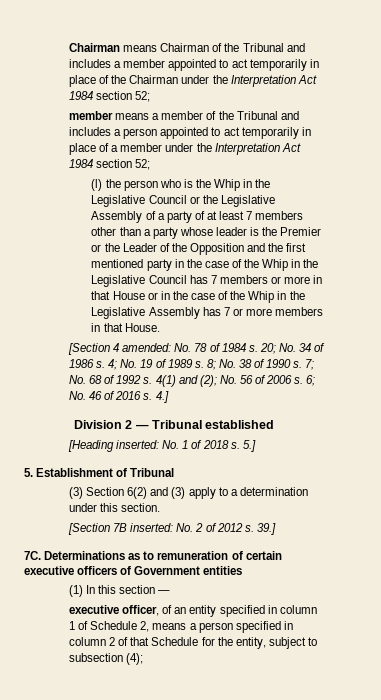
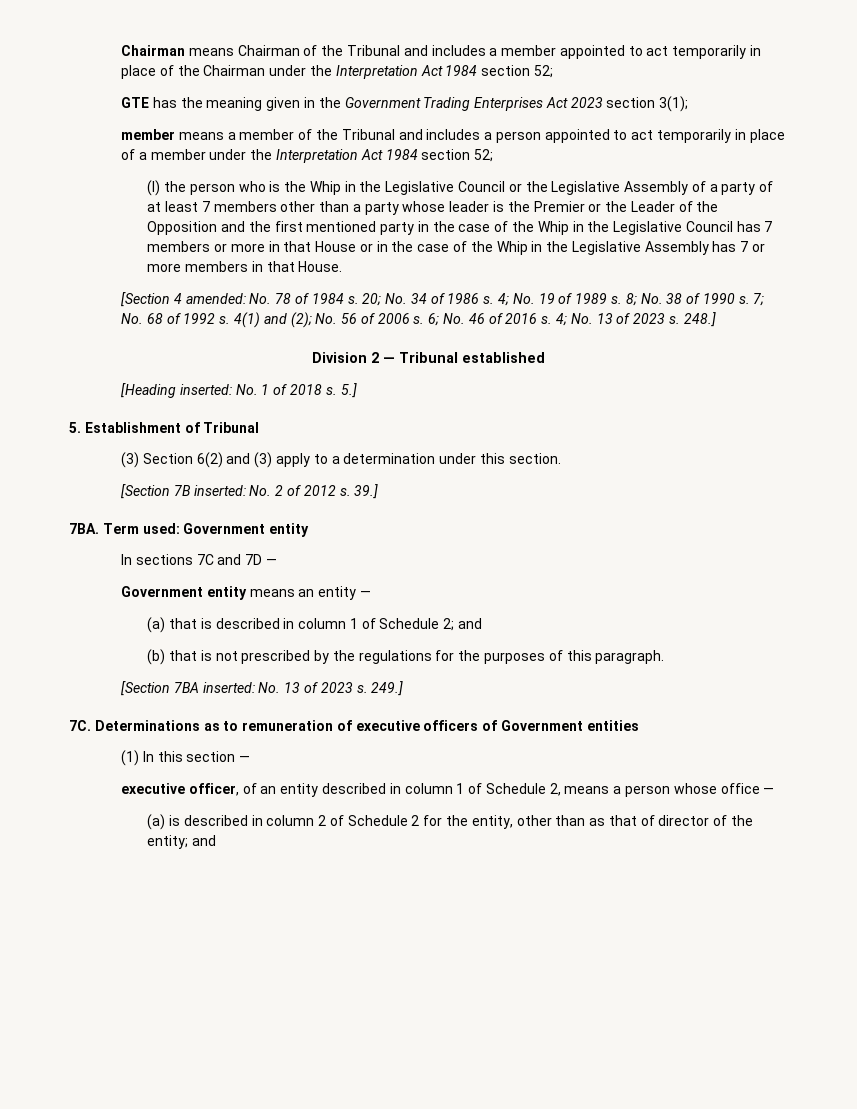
+ GTE has the meaning given in the Government Trading Enterprises Act 2023 section 3(1);
- 4.]
+ 4; No. 13 of 2023 s. 248.]
+ 7BA. Term used: Government entity
+ In sections 7C and 7D —
+ Government entity means an entity —
+ (a) that is described in column 1 of Schedule 2; and
+ (b) that is not prescribed by the regulations for the purposes of this paragraph.
+ [Section 7BA inserted: No. 13 of 2023 s. 249.]
- Determinations as to remuneration of certain executive officers of Government entities
+ Determinations as to remuneration of executive officers of Government entities
- executive officer, of an entity specified in column 1 of Schedule 2, means a person specified in column 2 of that Schedule for the entity, subject to subsection (4);
+ executive officer, of an entity described in column 1 of Schedule 2, means a person whose office —
+ (a) is described in column 2 of Schedule 2 for the entity, other than as that of director of the entity; and

